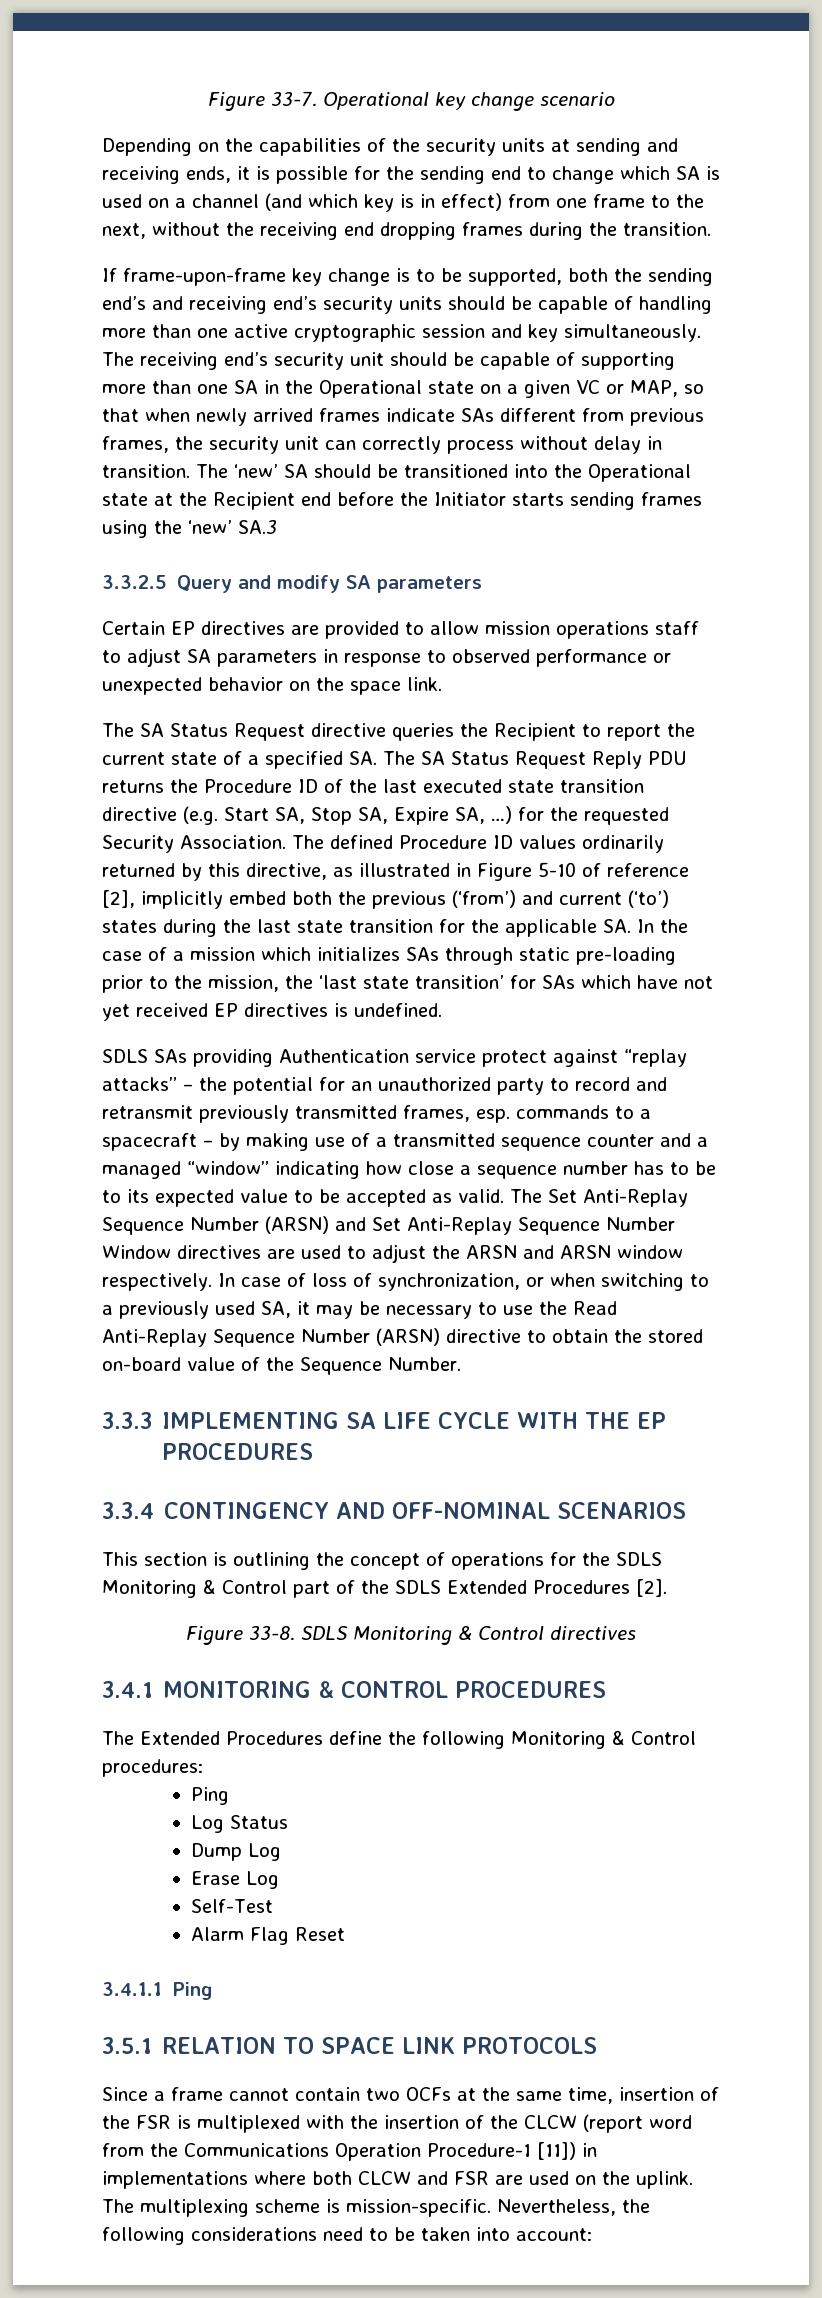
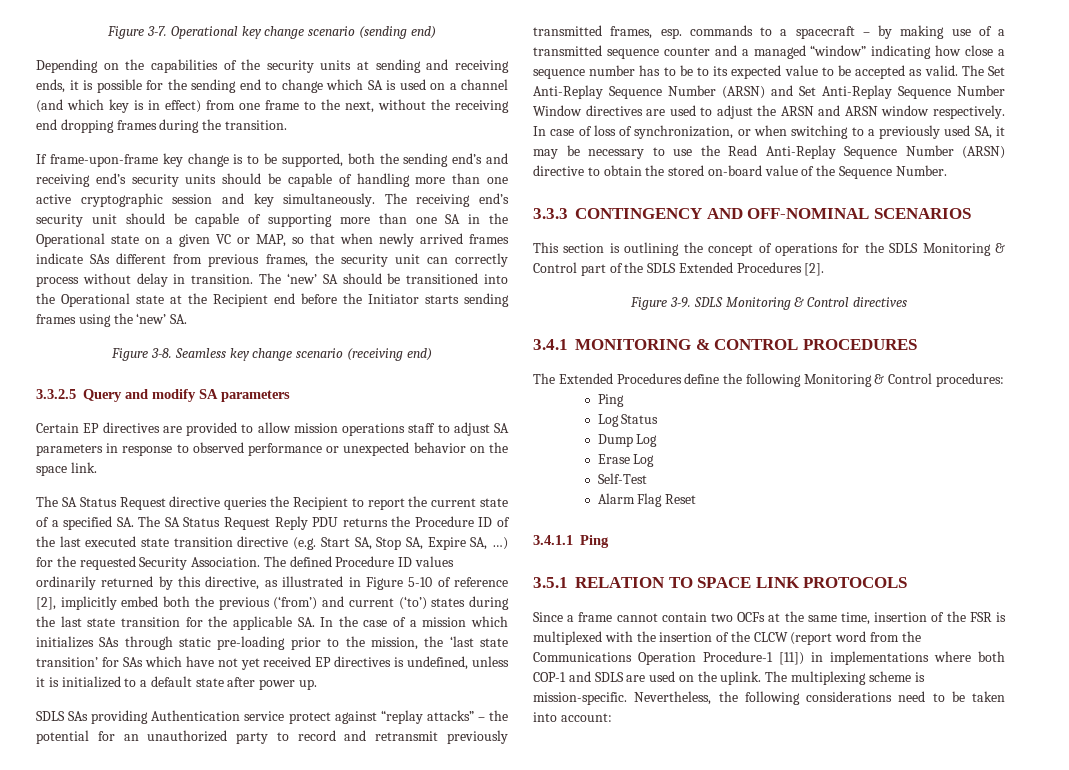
- Figure 33-7.
+ Figure 3-7.
- Operational key change scenario
+ Operational key change scenario (sending end)
- The ‘new’ SA should be transitioned into the Operational state at the Recipient end before the Initiator starts sending frames using the ‘new’ SA.3
+ The ‘new’ SA should be transitioned into the Operational state at the Recipient end before the Initiator starts sending frames using the ‘new’ SA.
+ Figure 3-8. Seamless key change scenario (receiving end)
- The defined Procedure ID values ordinarily returned by this directive, as illustrated in Figure 5-10 of reference [2], implicitly embed both the previous (‘from’) and current (‘to’) states during the last state transition for the applicable SA. In the case of a mission which initializes SAs through static pre-loading prior to the mission, the ‘last state transition’ for SAs which have not yet received EP directives is undefined.
+ The defined Procedure ID values ordinarily returned by this directive, as illustrated in Figure 5-10 of reference [2], implicitly embed both the previous (‘from’) and current (‘to’) states during the last state transition for the applicable SA. In the case of a mission which initializes SAs through static pre-loading prior to the mission, the ‘last state transition’ for SAs which have not yet received EP directives is undefined, unless it is initialized to a default state after power up.
- 3.3.3 IMPLEMENTING SA LIFE CYCLE WITH THE EP PROCEDURES
- 3.3.4 CONTINGENCY AND OFF-NOMINAL SCENARIOS
+ 3.3.3 CONTINGENCY AND OFF-NOMINAL SCENARIOS
- Figure 33-8.
+ Figure 3-9.
- Since a frame cannot contain two OCFs at the same time, insertion of the FSR is multiplexed with the insertion of the CLCW (report word from the Communications Operation Procedure-1 [11]) in implementations where both CLCW and FSR are used on the uplink.
+ Since a frame cannot contain two OCFs at the same time, insertion of the FSR is multiplexed with the insertion of the CLCW (report word from the Communications Operation Procedure-1 [11]) in implementations where both COP-1 and SDLS are used on the uplink.

